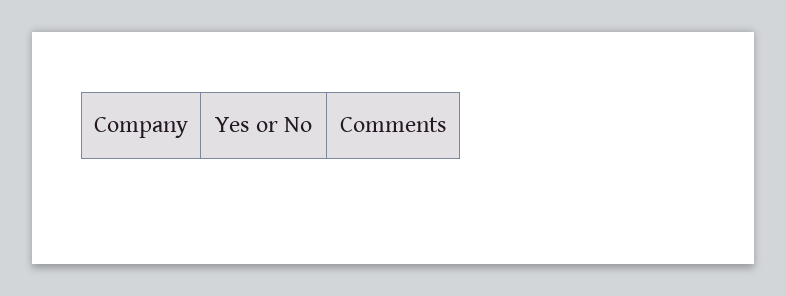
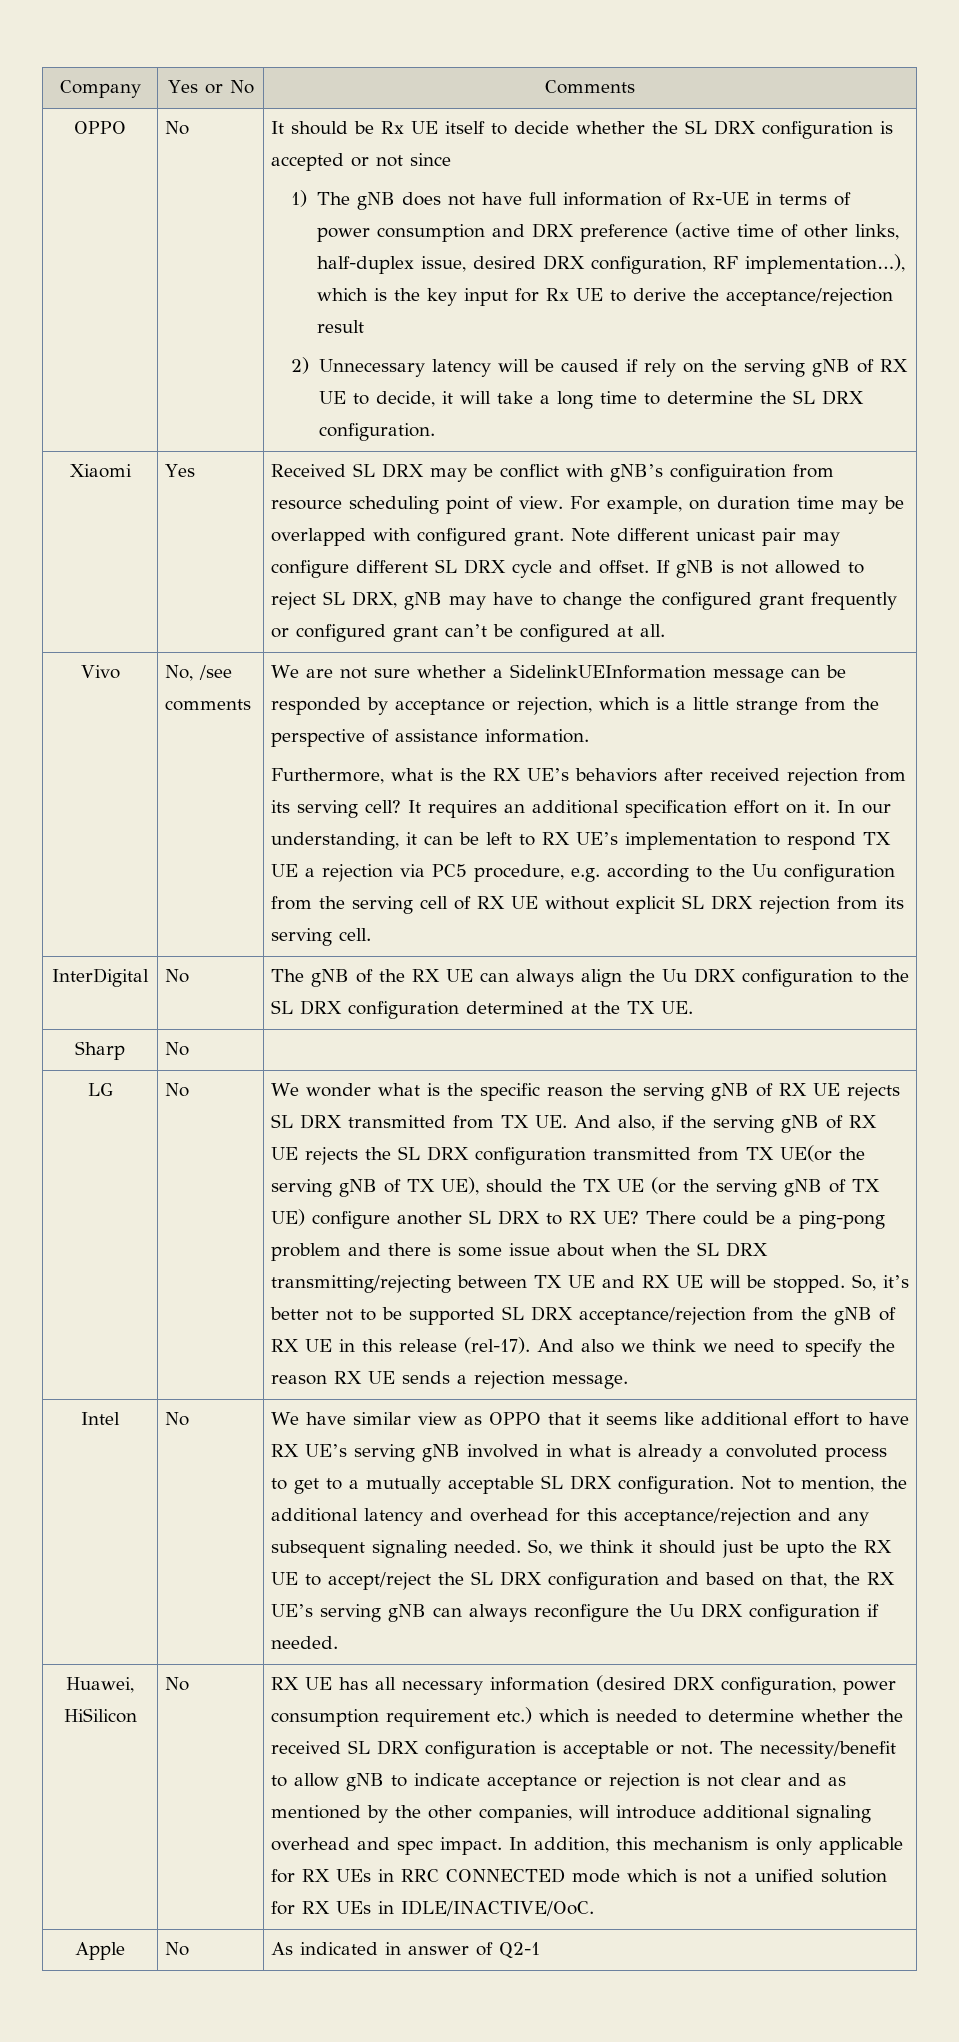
+ OPPO | No | It should be Rx UE itself to decide whether the SL DRX configuration is accepted or not since
+ 1) The gNB does not have full information of Rx-UE in terms of power consumption and DRX preference (active time of other links, half-duplex issue, desired DRX configuration, RF implementation…), which is the key input for Rx UE to derive the acceptance/rejection result
+ 2) Unnecessary latency will be caused if rely on the serving gNB of RX UE to decide, it will take a long time to determine the SL DRX configuration.
+ Xiaomi | Yes | Received SL DRX may be conflict with gNB’s configuiration from resource scheduling point of view. For example, on duration time may be overlapped with configured grant. Note different unicast pair may configure different SL DRX cycle and offset. If gNB is not allowed to reject SL DRX, gNB may have to change the configured grant frequently or configured grant can’t be configured at all.
+ Vivo | No, /see comments | We are not sure whether a SidelinkUEInformation message can be responded by acceptance or rejection, which is a little strange from the perspective of assistance information.
+ Furthermore, what is the RX UE’s behaviors after received rejection from its serving cell? It requires an additional specification effort on it. In our understanding, it can be left to RX UE’s implementation to respond TX UE a rejection via PC5 procedure, e.g. according to the Uu configuration from the serving cell of RX UE without explicit SL DRX rejection from its serving cell.
+ InterDigital | No | The gNB of the RX UE can always align the Uu DRX configuration to the SL DRX configuration determined at the TX UE.
+ Sharp | No |
+ LG | No | We wonder what is the specific reason the serving gNB of RX UE rejects SL DRX transmitted from TX UE. And also, if the serving gNB of RX UE rejects the SL DRX configuration transmitted from TX UE(or the serving gNB of TX UE), should the TX UE (or the serving gNB of TX UE) configure another SL DRX to RX UE? There could be a ping-pong problem and there is some issue about when the SL DRX transmitting/rejecting between TX UE and RX UE will be stopped. So, it’s better not to be supported SL DRX acceptance/rejection from the gNB of RX UE in this release (rel-17). And also we think we need to specify the reason RX UE sends a rejection message.
+ Intel | No | We have similar view as OPPO that it seems like additional effort to have RX UE’s serving gNB involved in what is already a convoluted process to get to a mutually acceptable SL DRX configuration. Not to mention, the additional latency and overhead for this acceptance/rejection and any subsequent signaling needed. So, we think it should just be upto the RX UE to accept/reject the SL DRX configuration and based on that, the RX UE’s serving gNB can always reconfigure the Uu DRX configuration if needed.
+ Huawei, HiSilicon | No | RX UE has all necessary information (desired DRX configuration, power consumption requirement etc.) which is needed to determine whether the received SL DRX configuration is acceptable or not. The necessity/benefit to allow gNB to indicate acceptance or rejection is not clear and as mentioned by the other companies, will introduce additional signaling overhead and spec impact. In addition, this mechanism is only applicable for RX UEs in RRC CONNECTED mode which is not a unified solution for RX UEs in IDLE/INACTIVE/OoC.
+ Apple | No | As indicated in answer of Q2-1

